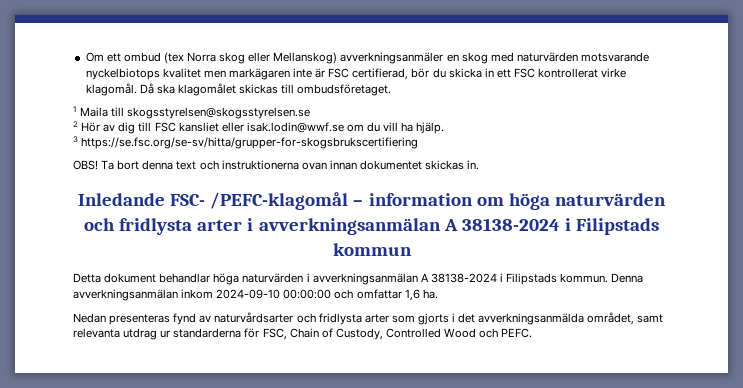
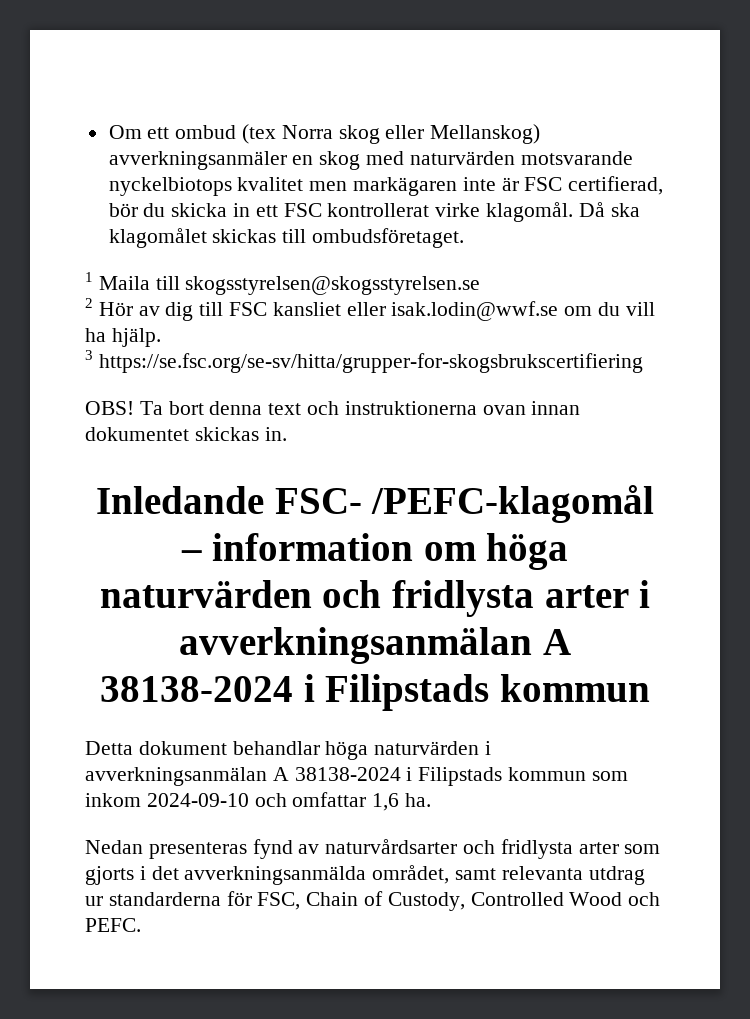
- Detta dokument behandlar höga naturvärden i avverkningsanmälan A 38138-2024 i Filipstads kommun. Denna avverkningsanmälan inkom 2024-09-10 00:00:00 och omfattar 1,6 ha.
+ Detta dokument behandlar höga naturvärden i avverkningsanmälan A 38138-2024 i Filipstads kommun som inkom 2024-09-10 och omfattar 1,6 ha.

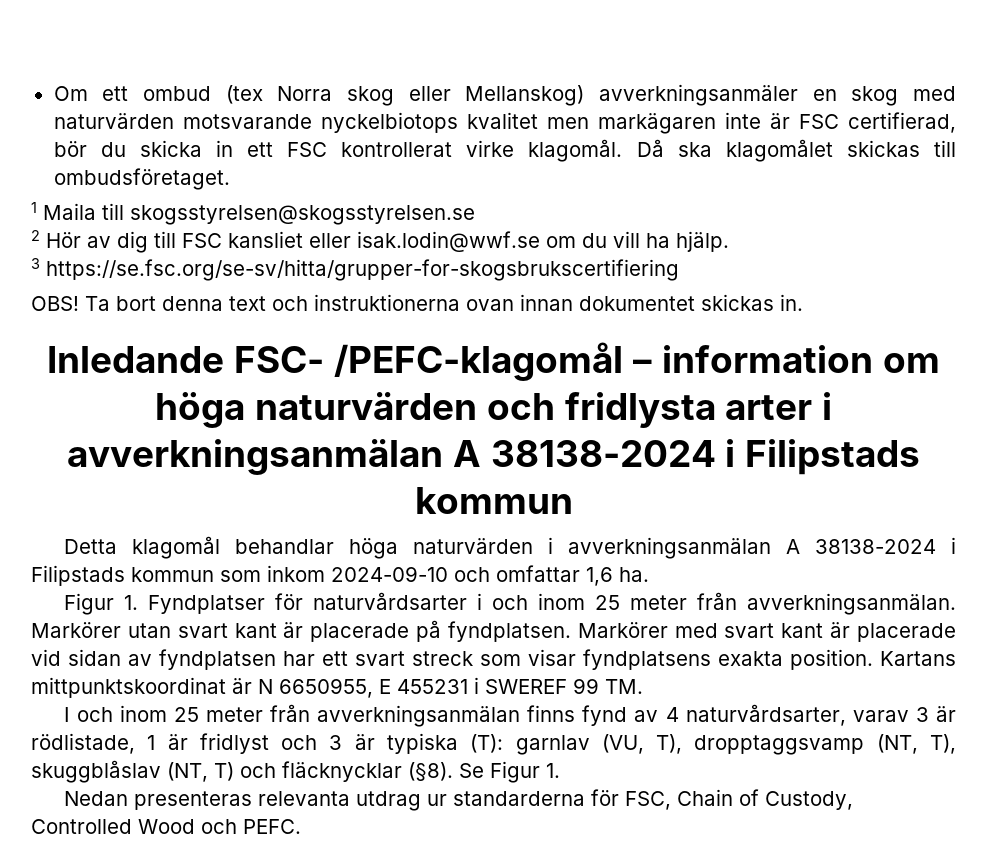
- Detta dokument behandlar höga naturvärden i avverkningsanmälan A 38138-2024 i Filipstads kommun som inkom 2024-09-10 och omfattar 1,6 ha.
+ Detta klagomål behandlar höga naturvärden i avverkningsanmälan A 38138-2024 i Filipstads kommun som inkom 2024-09-10 och omfattar 1,6 ha.
- Nedan presenteras fynd av naturvårdsarter och fridlysta arter som gjorts i det avverkningsanmälda området, samt relevanta utdrag ur standarderna för FSC, Chain of Custody, Controlled Wood och PEFC.
+ Figur 1. Fyndplatser för naturvårdsarter i och inom 25 meter från avverkningsanmälan. Markörer utan svart kant är placerade på fyndplatsen. Markörer med svart kant är placerade vid sidan av fyndplatsen har ett svart streck som visar fyndplatsens exakta position. Kartans mittpunktskoordinat är N 6650955, E 455231 i SWEREF 99 TM.
+ I och inom 25 meter från avverkningsanmälan finns fynd av 4 naturvårdsarter, varav 3 är rödlistade, 1 är fridlyst och 3 är typiska (T): garnlav (VU, T), dropptaggsvamp (NT, T), skuggblåslav (NT, T) och fläcknycklar (§8). Se Figur 1.
+ Nedan presenteras relevanta utdrag ur standarderna för FSC, Chain of Custody, Controlled Wood och PEFC.

